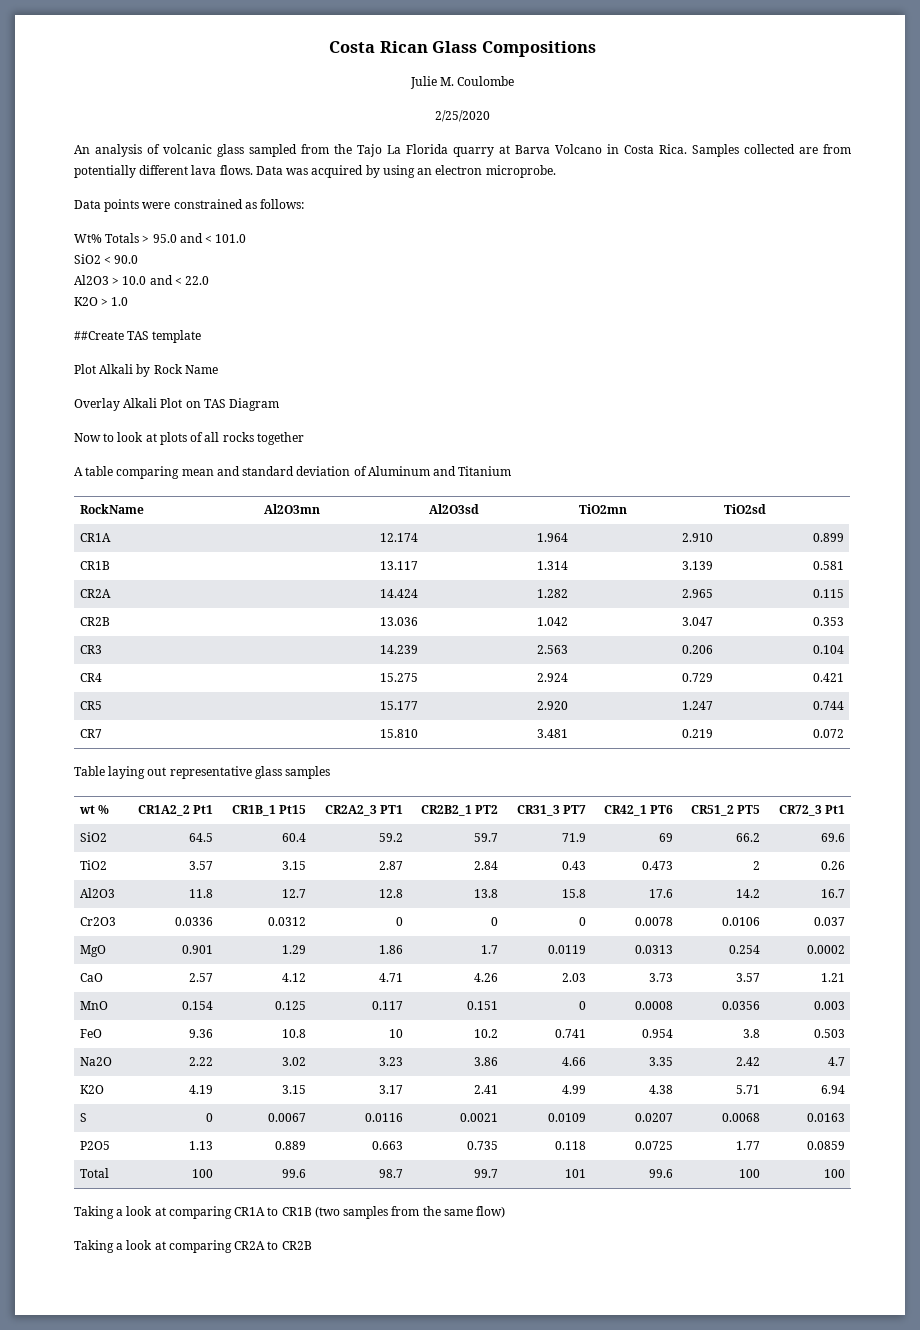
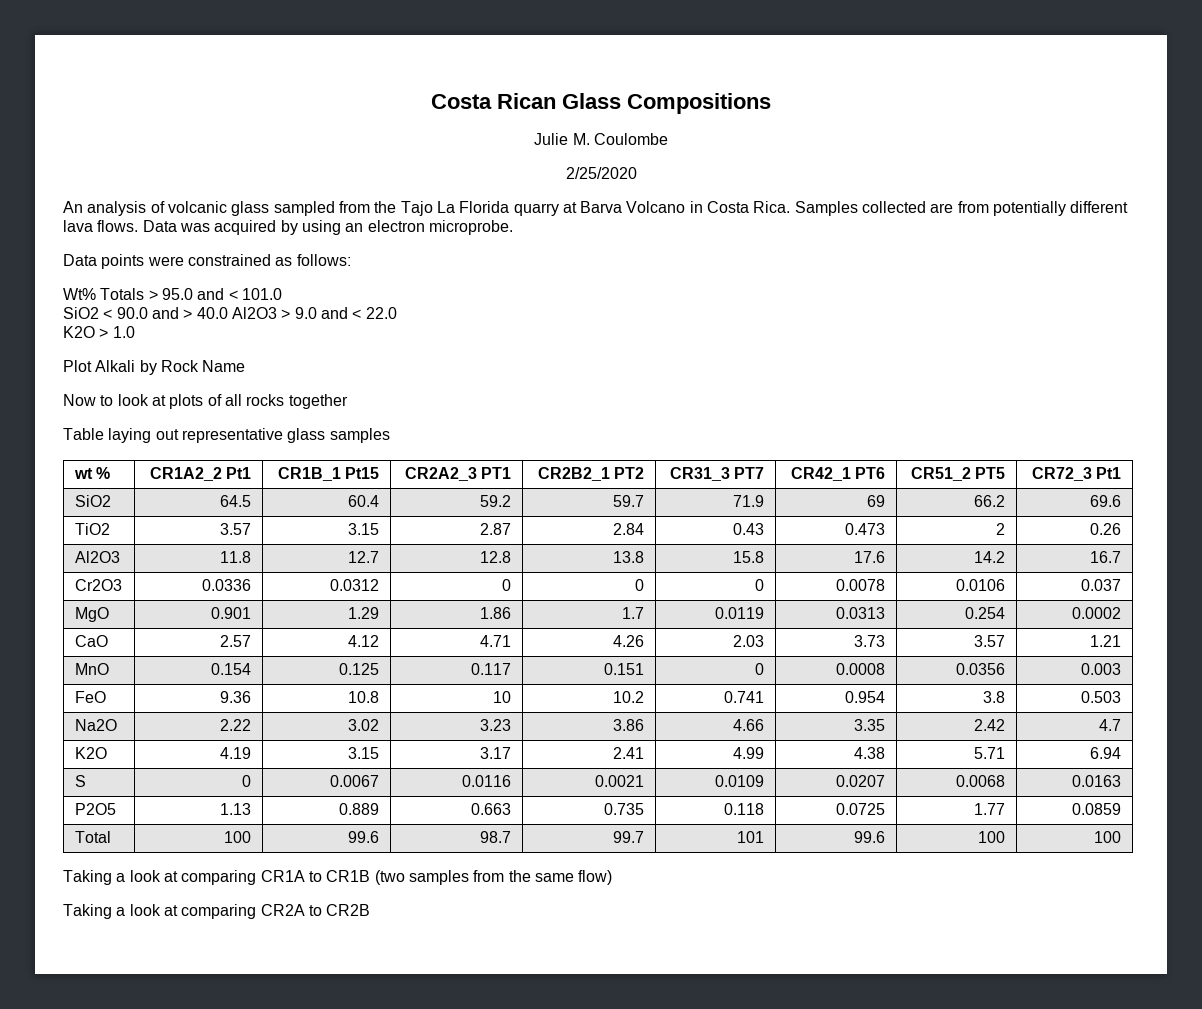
- SiO2 < 90.0
- Al2O3 > 10.0 and < 22.0
+ SiO2 < 90.0 and > 40.0 Al2O3 > 9.0 and < 22.0
- ##Create TAS template
- Overlay Alkali Plot on TAS Diagram
- A table comparing mean and standard deviation of Aluminum and Titanium
- RockName | Al2O3mn | Al2O3sd | TiO2mn | TiO2sd
- CR1A | 12.174 | 1.964 | 2.910 | 0.899
- CR1B | 13.117 | 1.314 | 3.139 | 0.581
- CR2A | 14.424 | 1.282 | 2.965 | 0.115
- CR2B | 13.036 | 1.042 | 3.047 | 0.353
- CR3 | 14.239 | 2.563 | 0.206 | 0.104
- CR4 | 15.275 | 2.924 | 0.729 | 0.421
- CR5 | 15.177 | 2.920 | 1.247 | 0.744
- CR7 | 15.810 | 3.481 | 0.219 | 0.072

